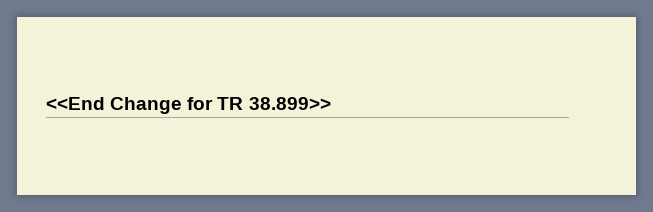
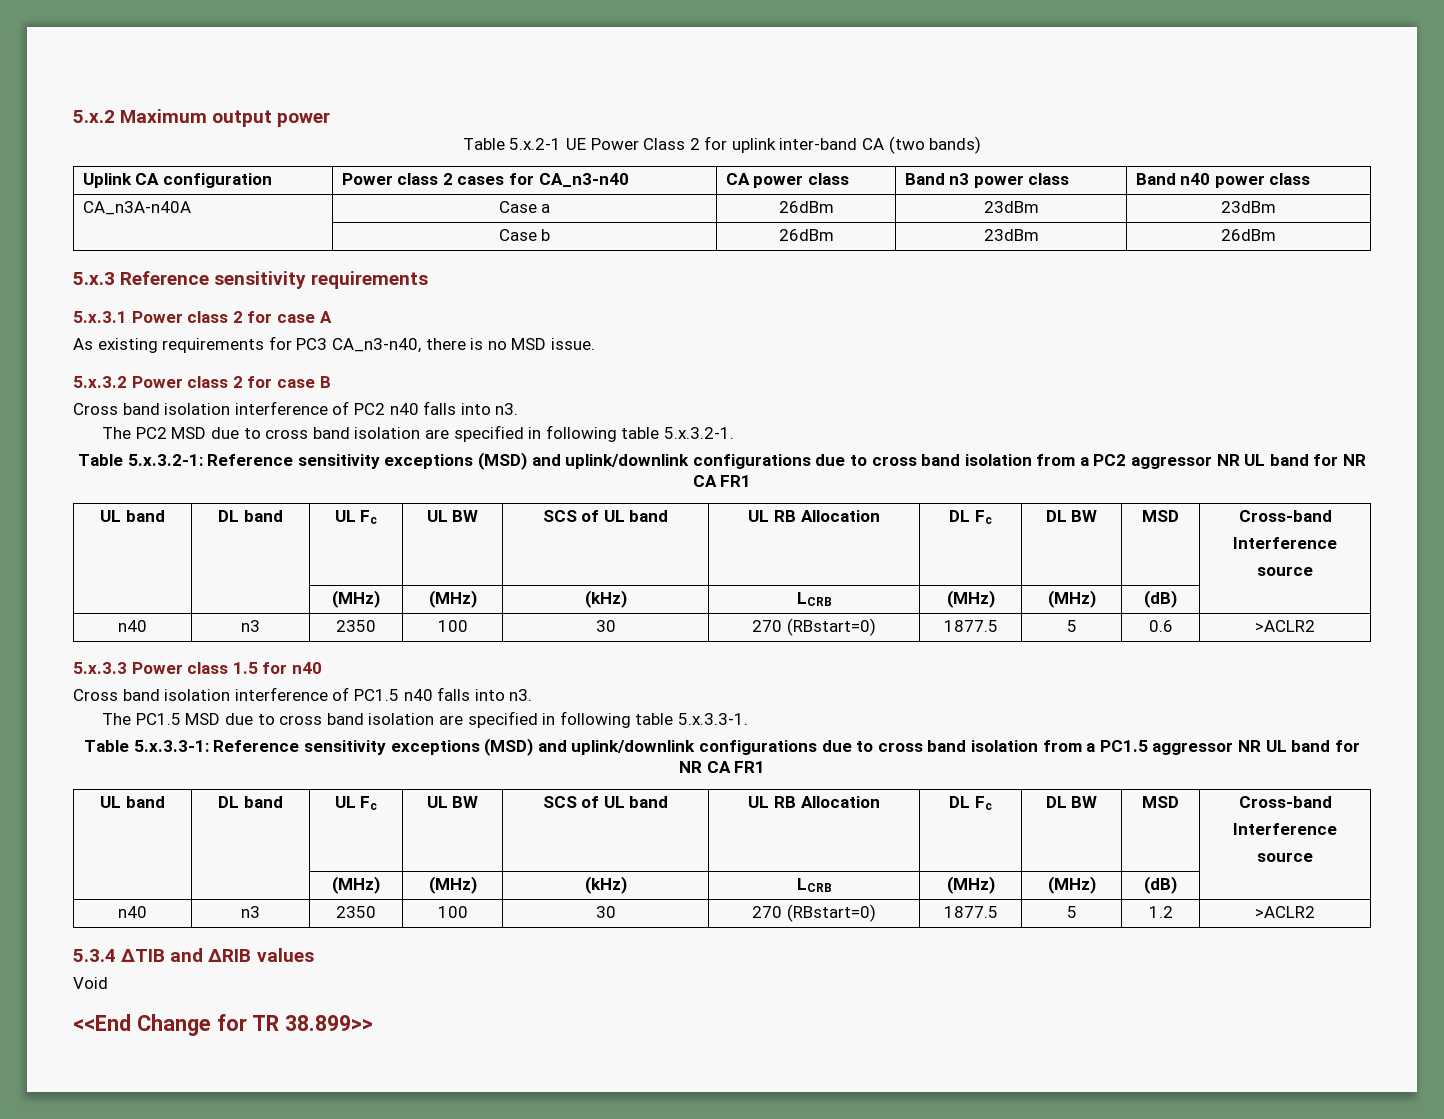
+ 5.x.2 Maximum output power
+ Table 5.x.2-1 UE Power Class 2 for uplink inter-band CA (two bands)
+ Uplink CA configuration | Power class 2 cases for CA_n3-n40 | CA power class | Band n3 power class | Band n40 power class
+ CA_n3A-n40A | Case a | 26dBm | 23dBm | 23dBm
+ | Case b | 26dBm | 23dBm | 26dBm
+ 5.x.3 Reference sensitivity requirements
+ 5.x.3.1 Power class 2 for case A
+ As existing requirements for PC3 CA_n3-n40, there is no MSD issue.
+ 5.x.3.2 Power class 2 for case B
+ Cross band isolation interference of PC2 n40 falls into n3.
+ The PC2 MSD due to cross band isolation are specified in following table 5.x.3.2-1.
+ Table 5.x.3.2-1: Reference sensitivity exceptions (MSD) and uplink/downlink configurations due to cross band isolation from a PC2 aggressor NR UL band for NR CA FR1
+ UL band | DL band | UL Fc | UL BW | SCS of UL band | UL RB Allocation | DL Fc | DL BW | MSD | Cross-band
+ Interference
+ source
+ | | (MHz) | (MHz) | (kHz) | LCRB | (MHz) | (MHz) | (dB) |
+ n40 | n3 | 2350 | 100 | 30 | 270 (RBstart=0) | 1877.5 | 5 | 0.6 | >ACLR2
+ 5.x.3.3 Power class 1.5 for n40
+ Cross band isolation interference of PC1.5 n40 falls into n3.
+ The PC1.5 MSD due to cross band isolation are specified in following table 5.x.3.3-1.
+ Table 5.x.3.3-1: Reference sensitivity exceptions (MSD) and uplink/downlink configurations due to cross band isolation from a PC1.5 aggressor NR UL band for NR CA FR1
+ UL band | DL band | UL Fc | UL BW | SCS of UL band | UL RB Allocation | DL Fc | DL BW | MSD | Cross-band
+ Interference
+ source
+ | | (MHz) | (MHz) | (kHz) | LCRB | (MHz) | (MHz) | (dB) |
+ n40 | n3 | 2350 | 100 | 30 | 270 (RBstart=0) | 1877.5 | 5 | 1.2 | >ACLR2
+ 5.3.4 ∆TIB and ∆RIB values
+ Void

